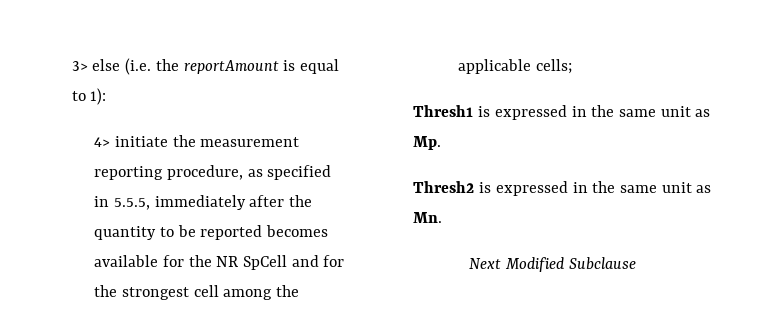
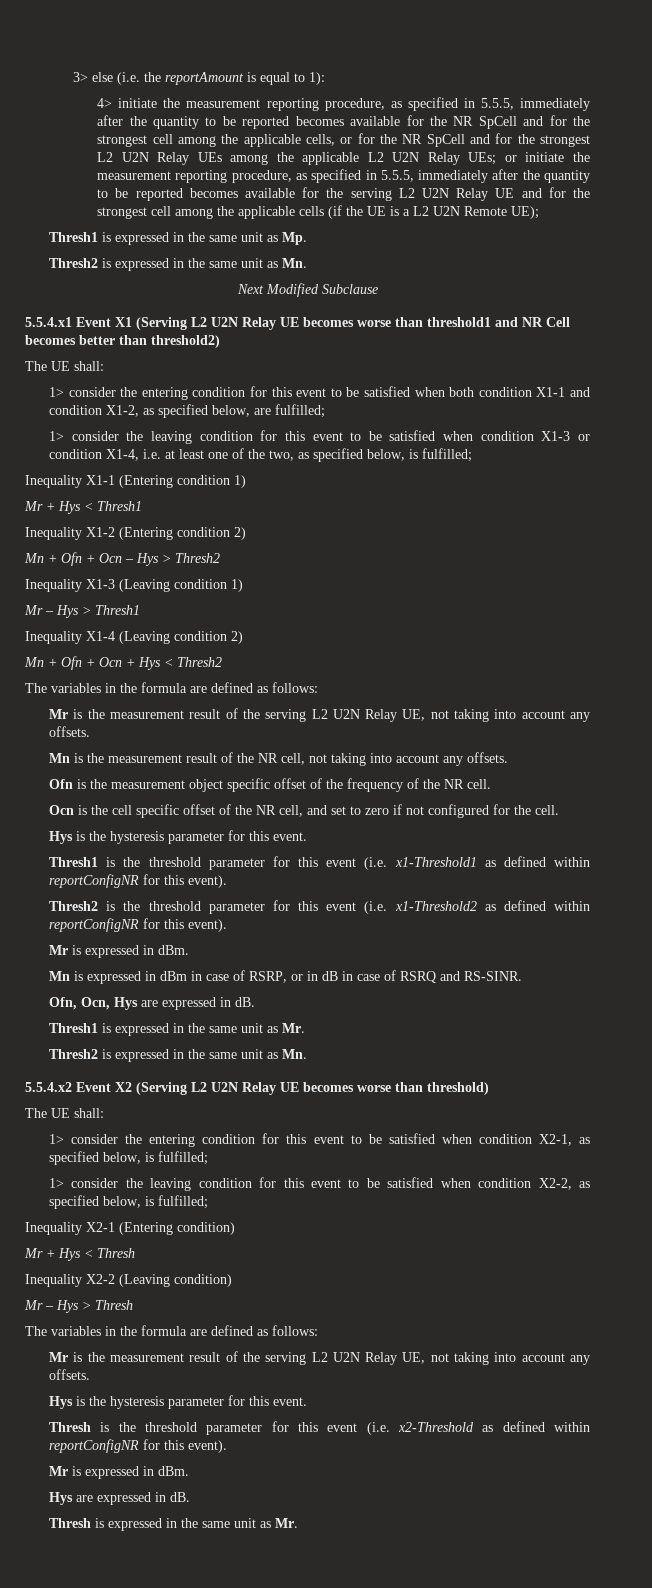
- 4> initiate the measurement reporting procedure, as specified in 5.5.5, immediately after the quantity to be reported becomes available for the NR SpCell and for the strongest cell among the applicable cells;
+ 4> initiate the measurement reporting procedure, as specified in 5.5.5, immediately after the quantity to be reported becomes available for the NR SpCell and for the strongest cell among the applicable cells, or for the NR SpCell and for the strongest L2 U2N Relay UEs among the applicable L2 U2N Relay UEs; or initiate the measurement reporting procedure, as specified in 5.5.5, immediately after the quantity to be reported becomes available for the serving L2 U2N Relay UE and for the strongest cell among the applicable cells (if the UE is a L2 U2N Remote UE);
+ 5.5.4.x1 Event X1 (Serving L2 U2N Relay UE becomes worse than threshold1 and NR Cell becomes better than threshold2)
+ The UE shall:
+ 1> consider the entering condition for this event to be satisfied when both condition X1-1 and condition X1-2, as specified below, are fulfilled;
+ 1> consider the leaving condition for this event to be satisfied when condition X1-3 or condition X1-4, i.e. at least one of the two, as specified below, is fulfilled;
+ Inequality X1-1 (Entering condition 1)
+ Mr + Hys < Thresh1
+ Inequality X1-2 (Entering condition 2)
+ Mn + Ofn + Ocn – Hys > Thresh2
+ Inequality X1-3 (Leaving condition 1)
+ Mr – Hys > Thresh1
+ Inequality X1-4 (Leaving condition 2)
+ Mn + Ofn + Ocn + Hys < Thresh2
+ The variables in the formula are defined as follows:
+ Mr is the measurement result of the serving L2 U2N Relay UE, not taking into account any offsets.
+ Mn is the measurement result of the NR cell, not taking into account any offsets.
+ Ofn is the measurement object specific offset of the frequency of the NR cell.
+ Ocn is the cell specific offset of the NR cell, and set to zero if not configured for the cell.
+ Hys is the hysteresis parameter for this event.
+ Thresh1 is the threshold parameter for this event (i.e. x1-Threshold1 as defined within reportConfigNR for this event).
+ Thresh2 is the threshold parameter for this event (i.e. x1-Threshold2 as defined within reportConfigNR for this event).
+ Mr is expressed in dBm.
+ Mn is expressed in dBm in case of RSRP, or in dB in case of RSRQ and RS-SINR.
+ Ofn, Ocn, Hys are expressed in dB.
+ Thresh1 is expressed in the same unit as Mr.
+ Thresh2 is expressed in the same unit as Mn.
+ 5.5.4.x2 Event X2 (Serving L2 U2N Relay UE becomes worse than threshold)
+ The UE shall:
+ 1> consider the entering condition for this event to be satisfied when condition X2-1, as specified below, is fulfilled;
+ 1> consider the leaving condition for this event to be satisfied when condition X2-2, as specified below, is fulfilled;
+ Inequality X2-1 (Entering condition)
+ Mr + Hys < Thresh
+ Inequality X2-2 (Leaving condition)
+ Mr – Hys > Thresh
+ The variables in the formula are defined as follows:
+ Mr is the measurement result of the serving L2 U2N Relay UE, not taking into account any offsets.
+ Hys is the hysteresis parameter for this event.
+ Thresh is the threshold parameter for this event (i.e. x2-Threshold as defined within reportConfigNR for this event).
+ Mr is expressed in dBm.
+ Hys are expressed in dB.
+ Thresh is expressed in the same unit as Mr.

